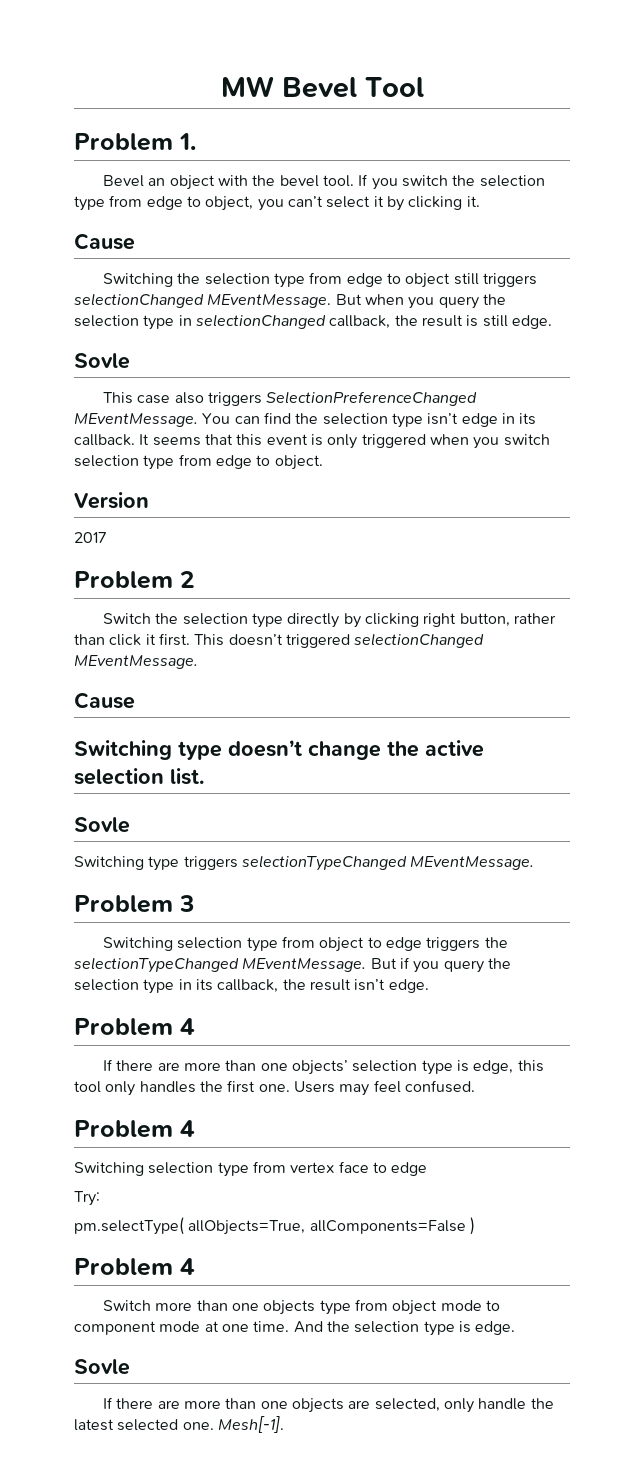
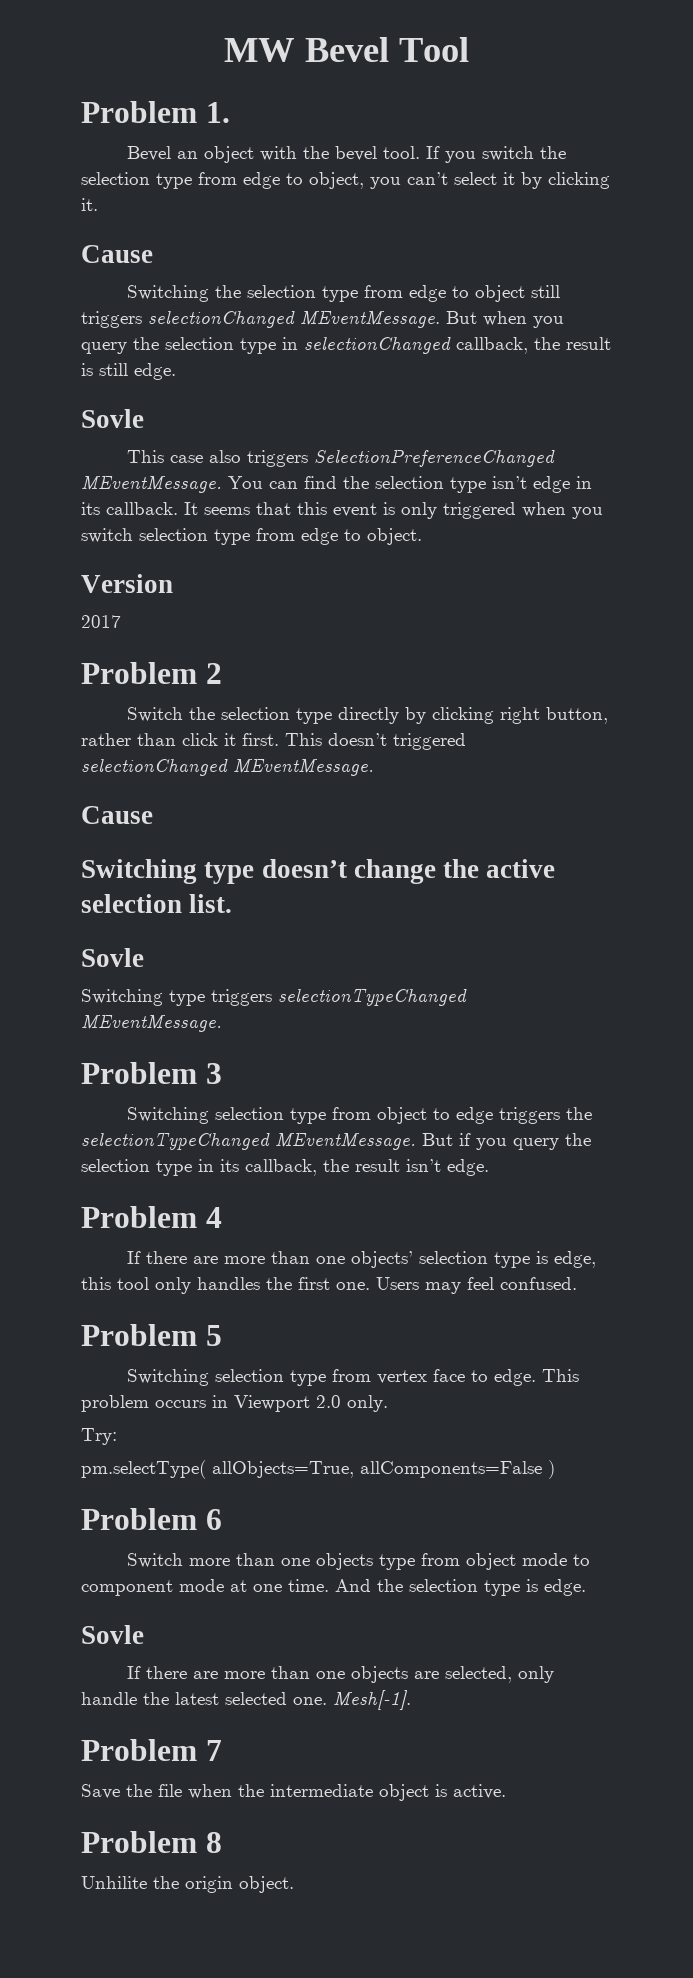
  Users may feel confused.
- Problem 4
+ Problem 5
- Switching selection type from vertex face to edge
+ Switching selection type from vertex face to edge. This problem occurs in Viewport 2.0 only.
  pm.selectType( allObjects=True, allComponents=False )
- Problem 4
+ Problem 6
+ Problem 7
+ Save the file when the intermediate object is active.
+ Problem 8
+ Unhilite the origin object.

